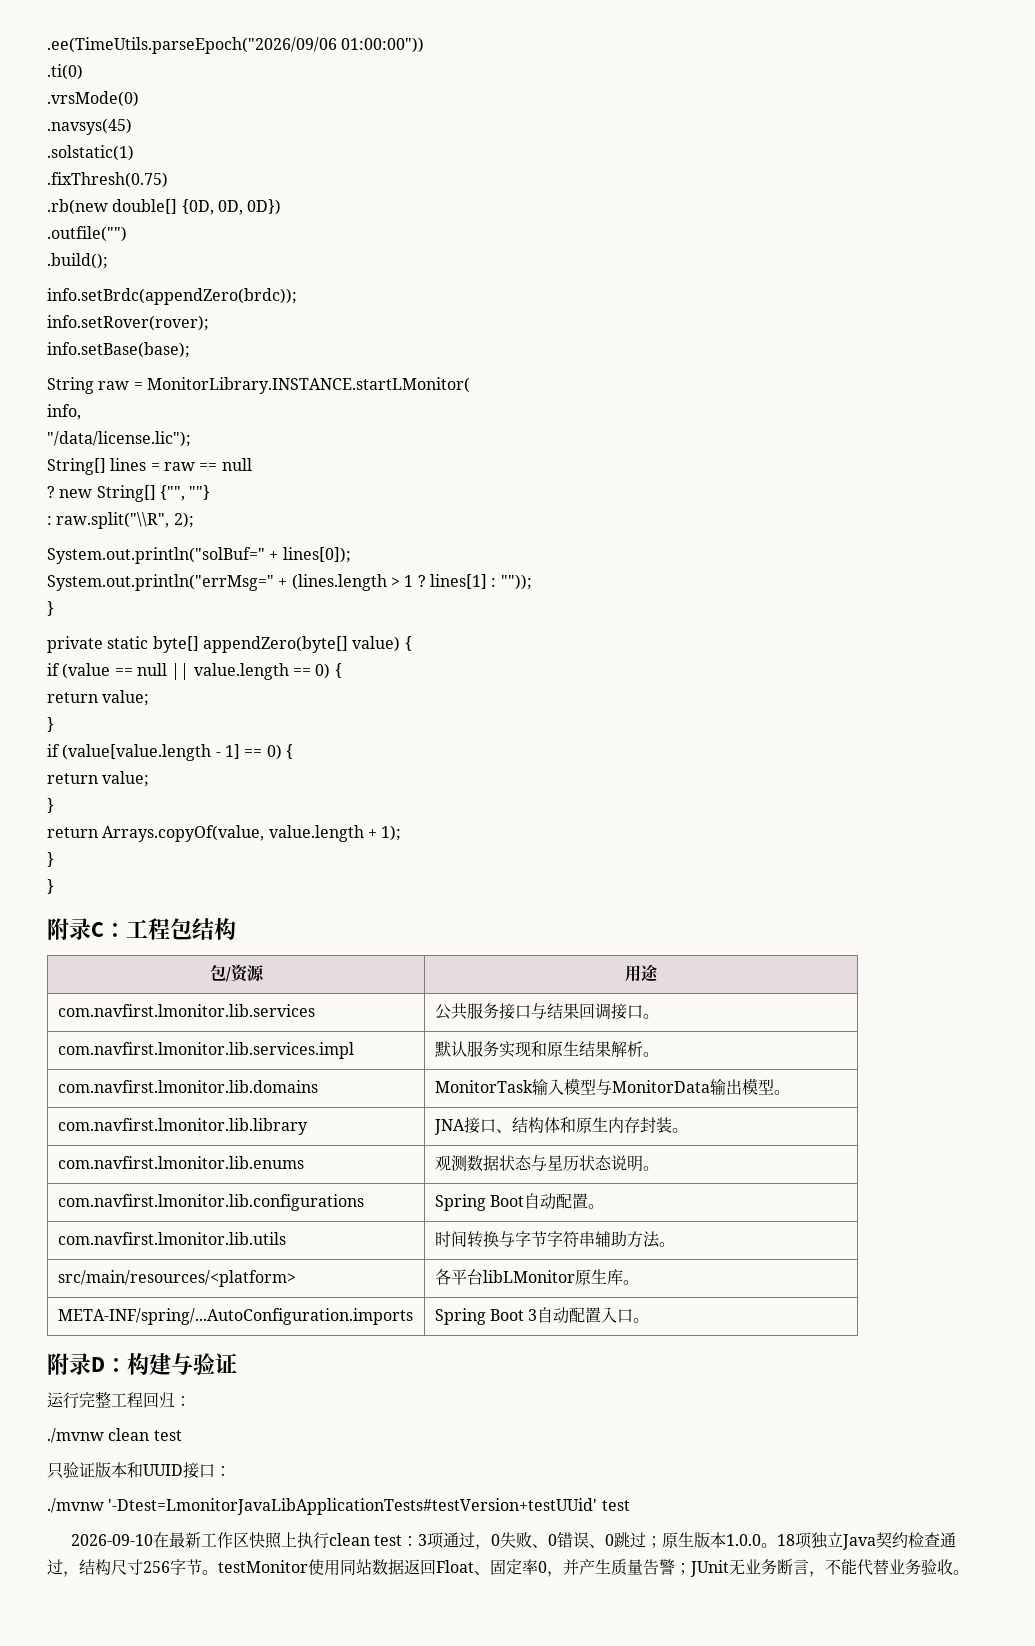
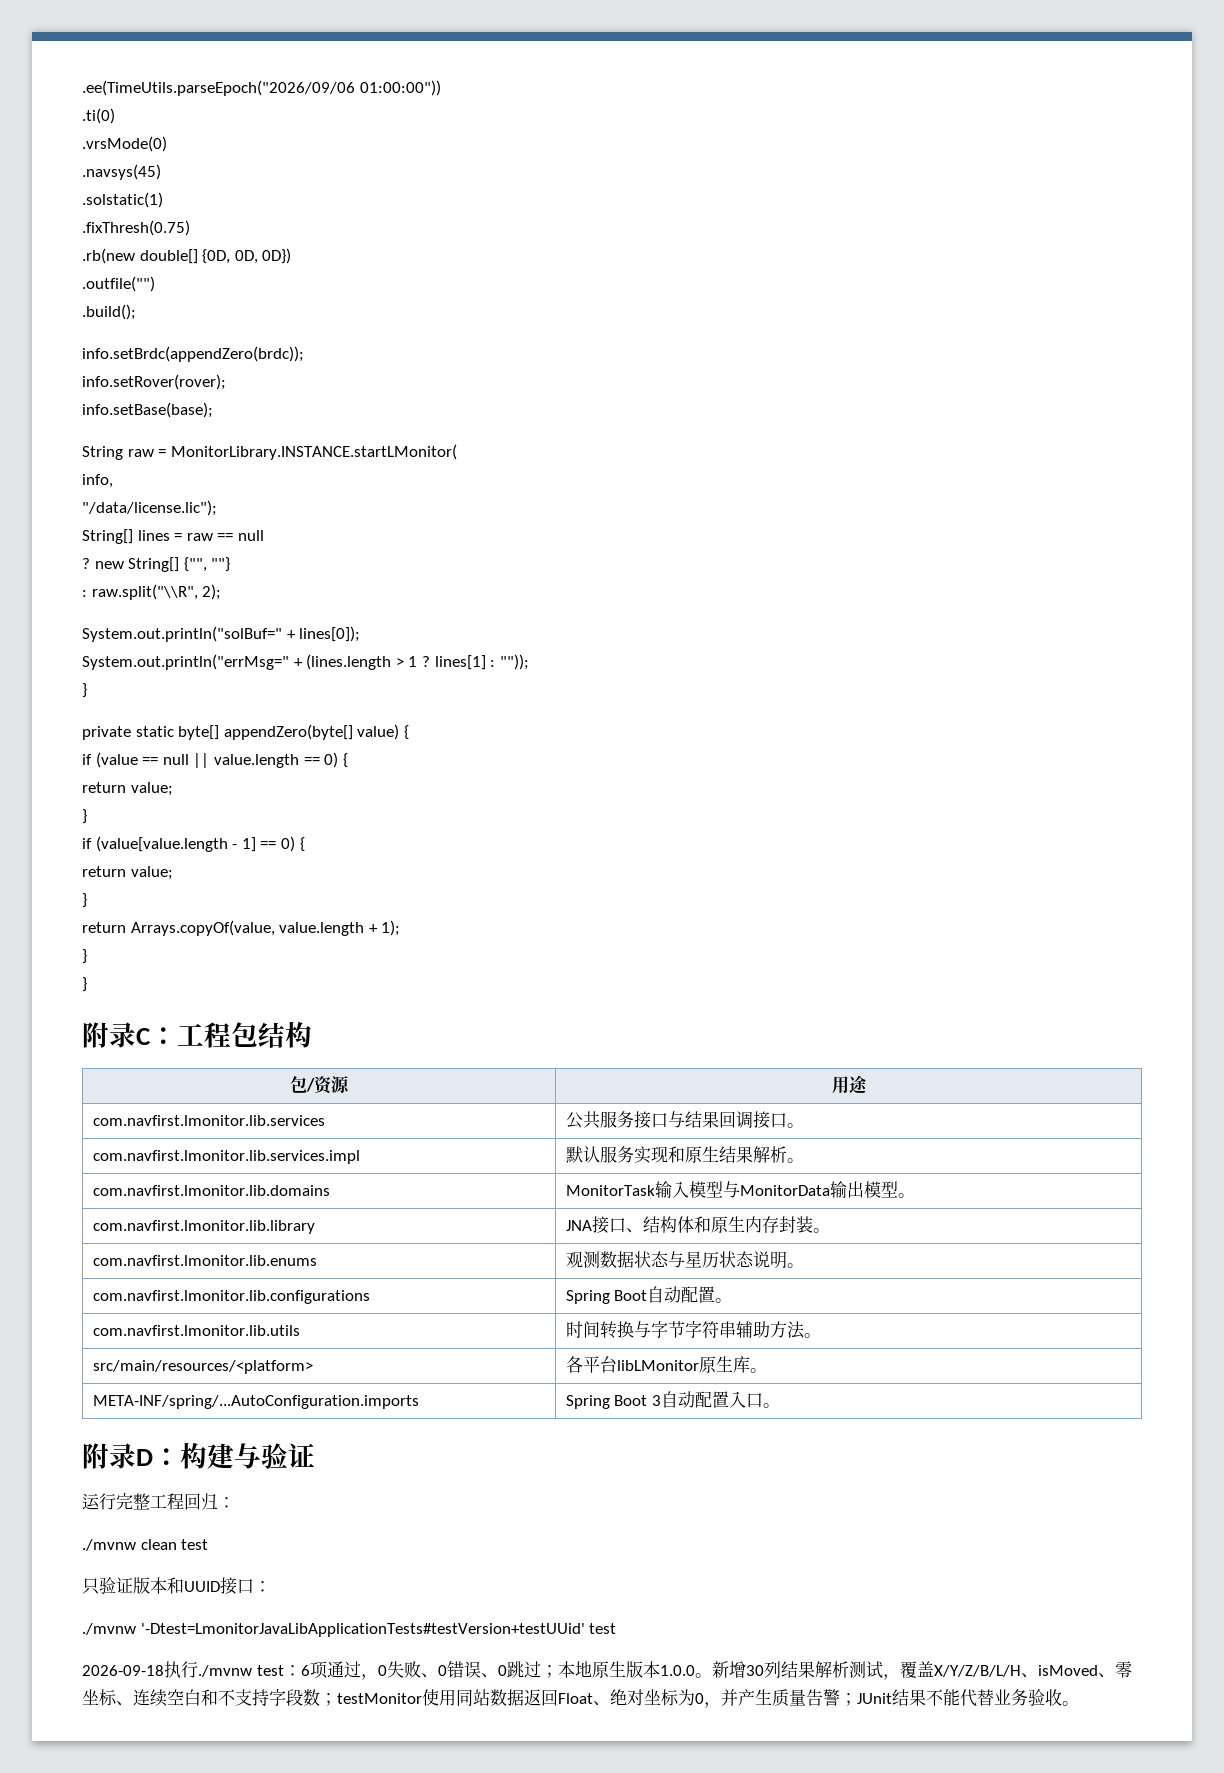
- 2026-09-10在最新工作区快照上执行clean test：3项通过，0失败、0错误、0跳过；原生版本1.0.0。
+ 2026-09-18执行./mvnw test：6项通过，0失败、0错误、0跳过；本地原生版本1.0.0。
- 18项独立Java契约检查通过，结构尺寸256字节。testMonitor使用同站数据返回Float、固定率0，并产生质量告警；JUnit无业务断言，不能代替业务验收。
+ 新增30列结果解析测试，覆盖X/Y/Z/B/L/H、isMoved、零坐标、连续空白和不支持字段数；testMonitor使用同站数据返回Float、绝对坐标为0，并产生质量告警；JUnit结果不能代替业务验收。

